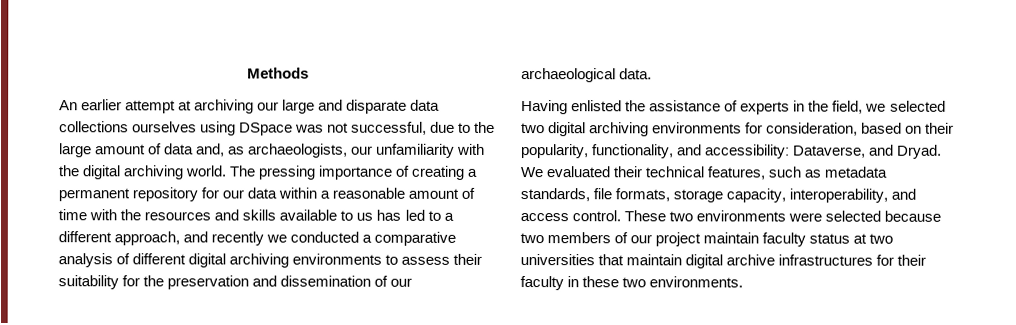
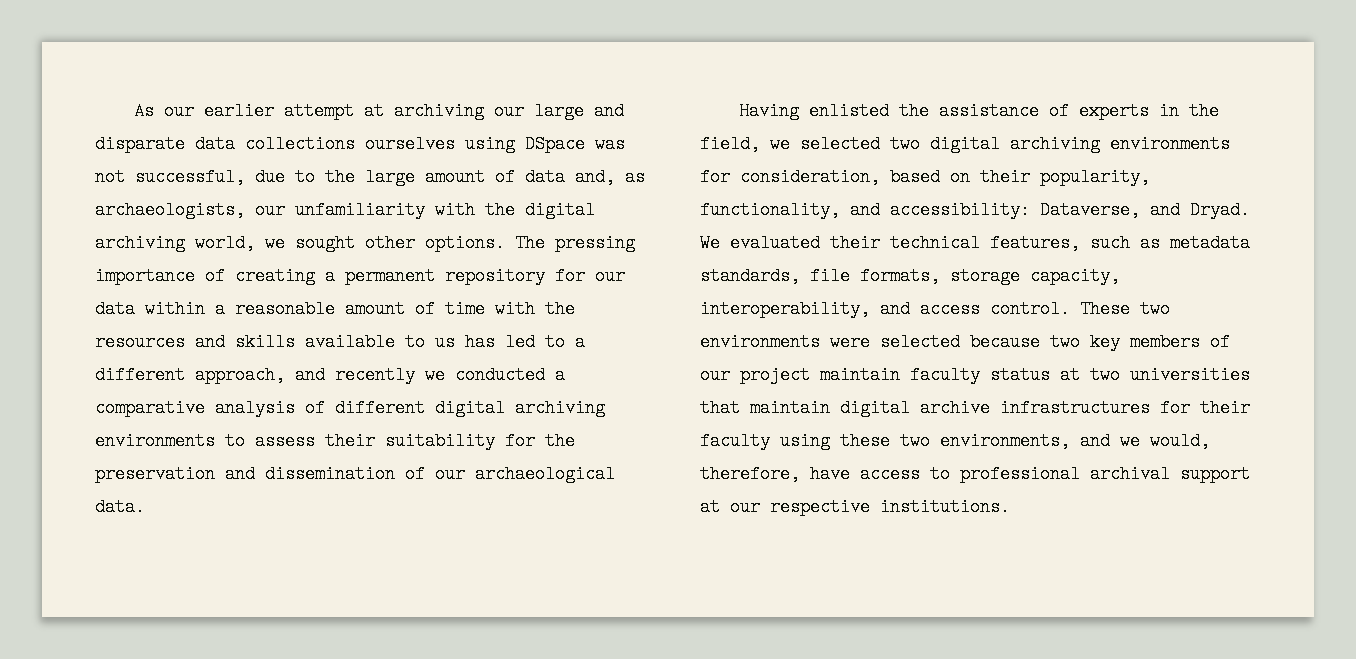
- Methods
- An earlier attempt at archiving our large and disparate data collections ourselves using DSpace was not successful, due to the large amount of data and, as archaeologists, our unfamiliarity with the digital archiving world.
+ As our earlier attempt at archiving our large and disparate data collections ourselves using DSpace was not successful, due to the large amount of data and, as archaeologists, our unfamiliarity with the digital archiving world, we sought other options.
- These two environments were selected because two members of our project maintain faculty status at two universities that maintain digital archive infrastructures for their faculty in these two environments.
+ These two environments were selected because two key members of our project maintain faculty status at two universities that maintain digital archive infrastructures for their faculty using these two environments, and we would, therefore, have access to professional archival support at our respective institutions.

